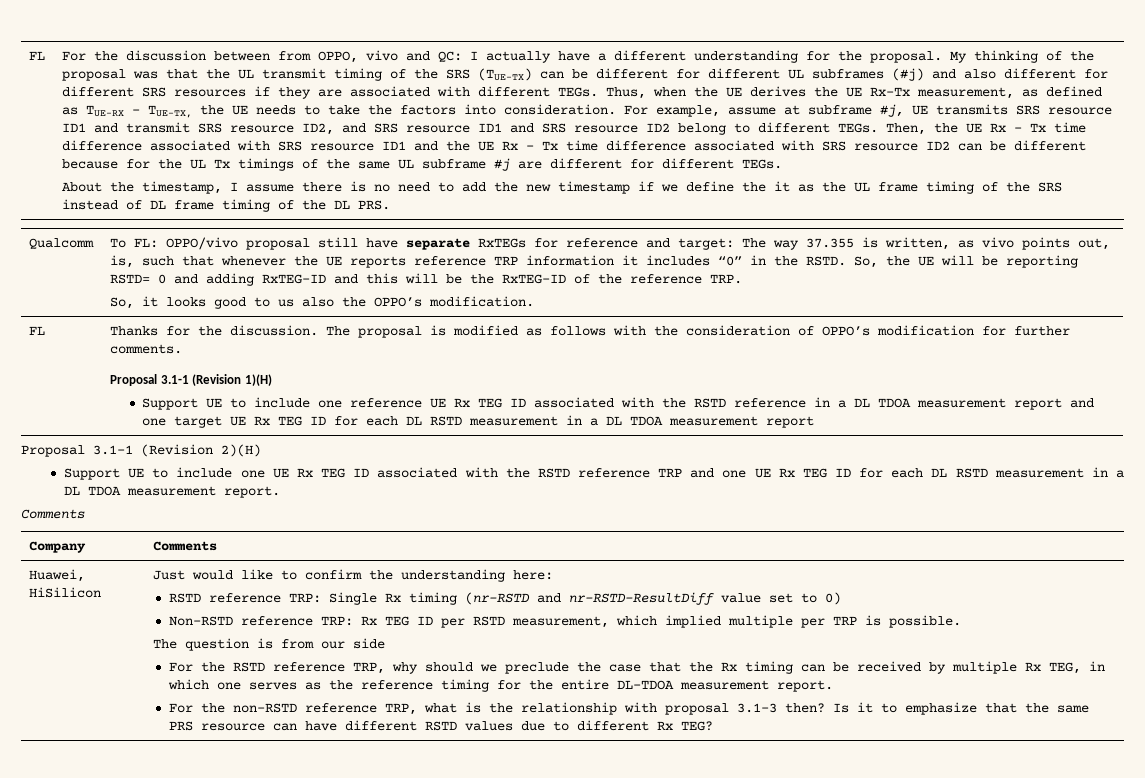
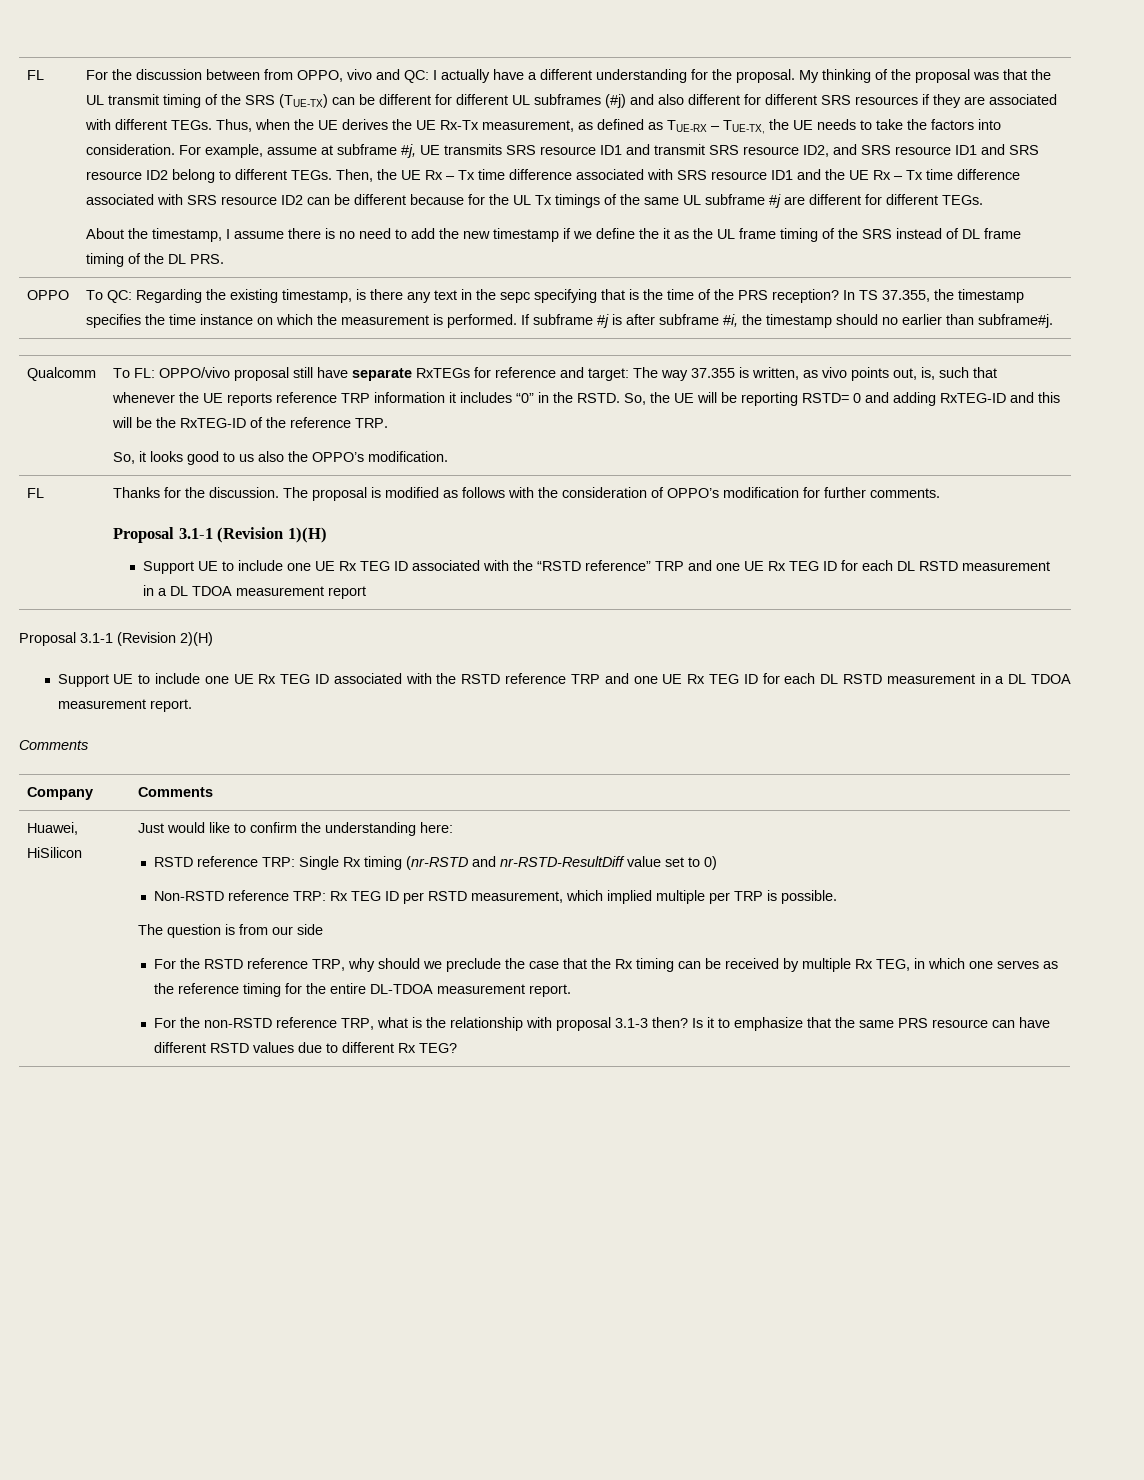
+ OPPO | To QC: Regarding the existing timestamp, is there any text in the sepc specifying that is the time of the PRS reception? In TS 37.355, the timestamp specifies the time instance on which the measurement is performed. If subframe #j is after subframe #i, the timestamp should no earlier than subframe#j.
- Support UE to include one reference UE Rx TEG ID associated with the RSTD reference in a DL TDOA measurement report and one target UE Rx TEG ID for each DL RSTD measurement in a DL TDOA measurement report
+ Support UE to include one UE Rx TEG ID associated with the “RSTD reference” TRP and one UE Rx TEG ID for each DL RSTD measurement in a DL TDOA measurement report

